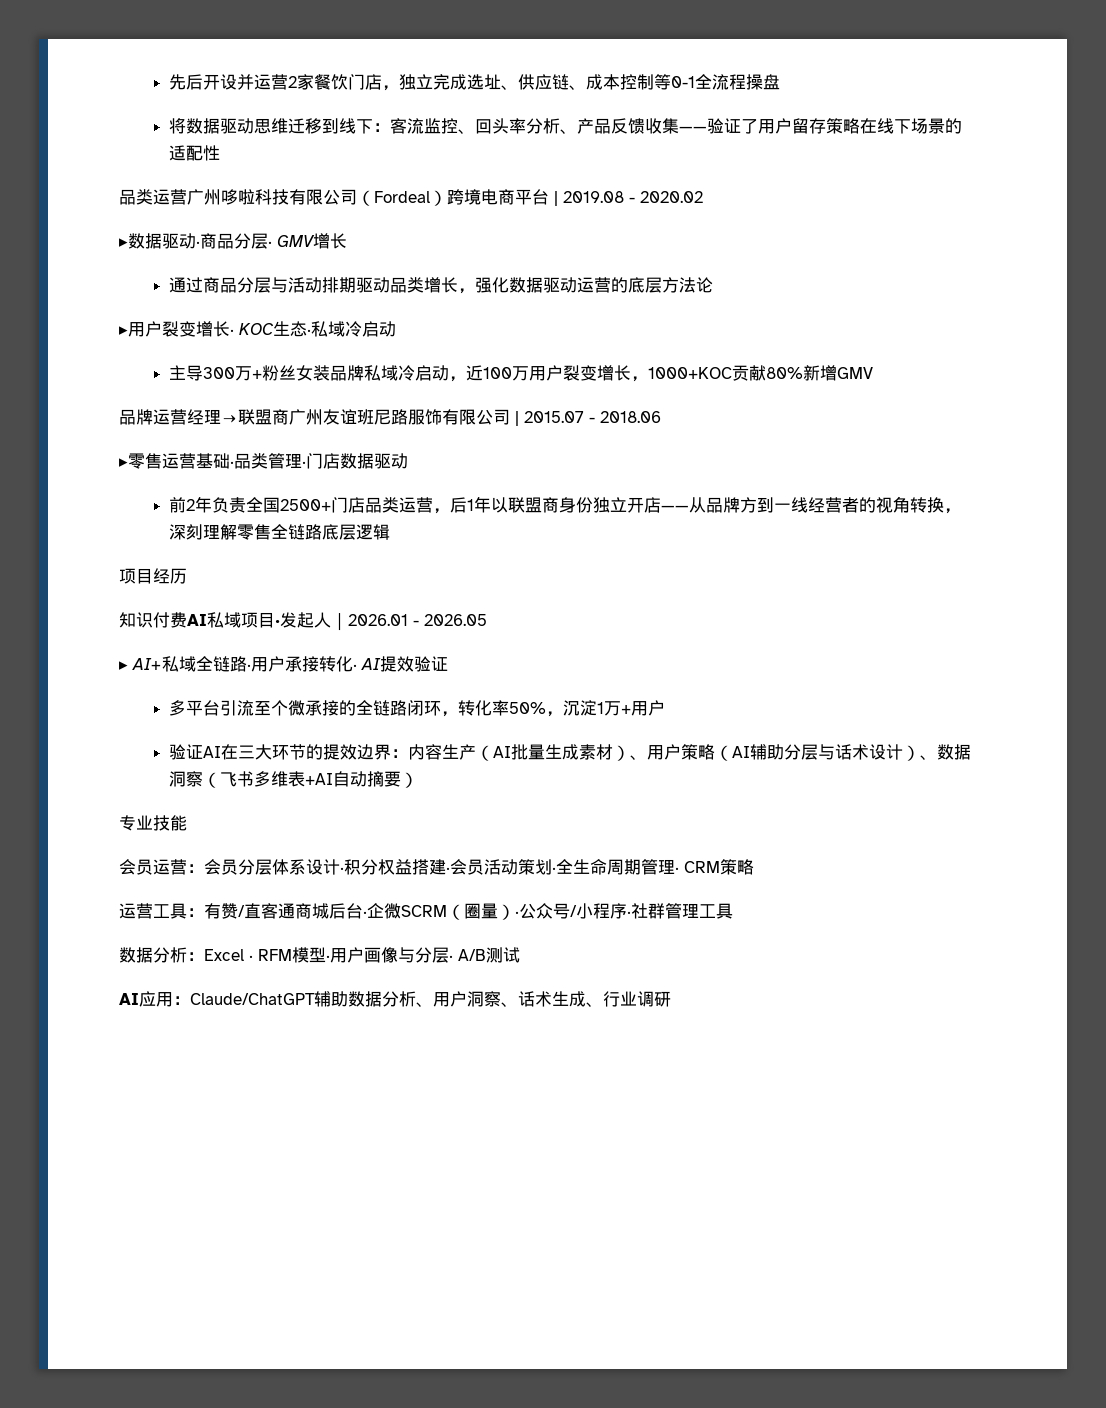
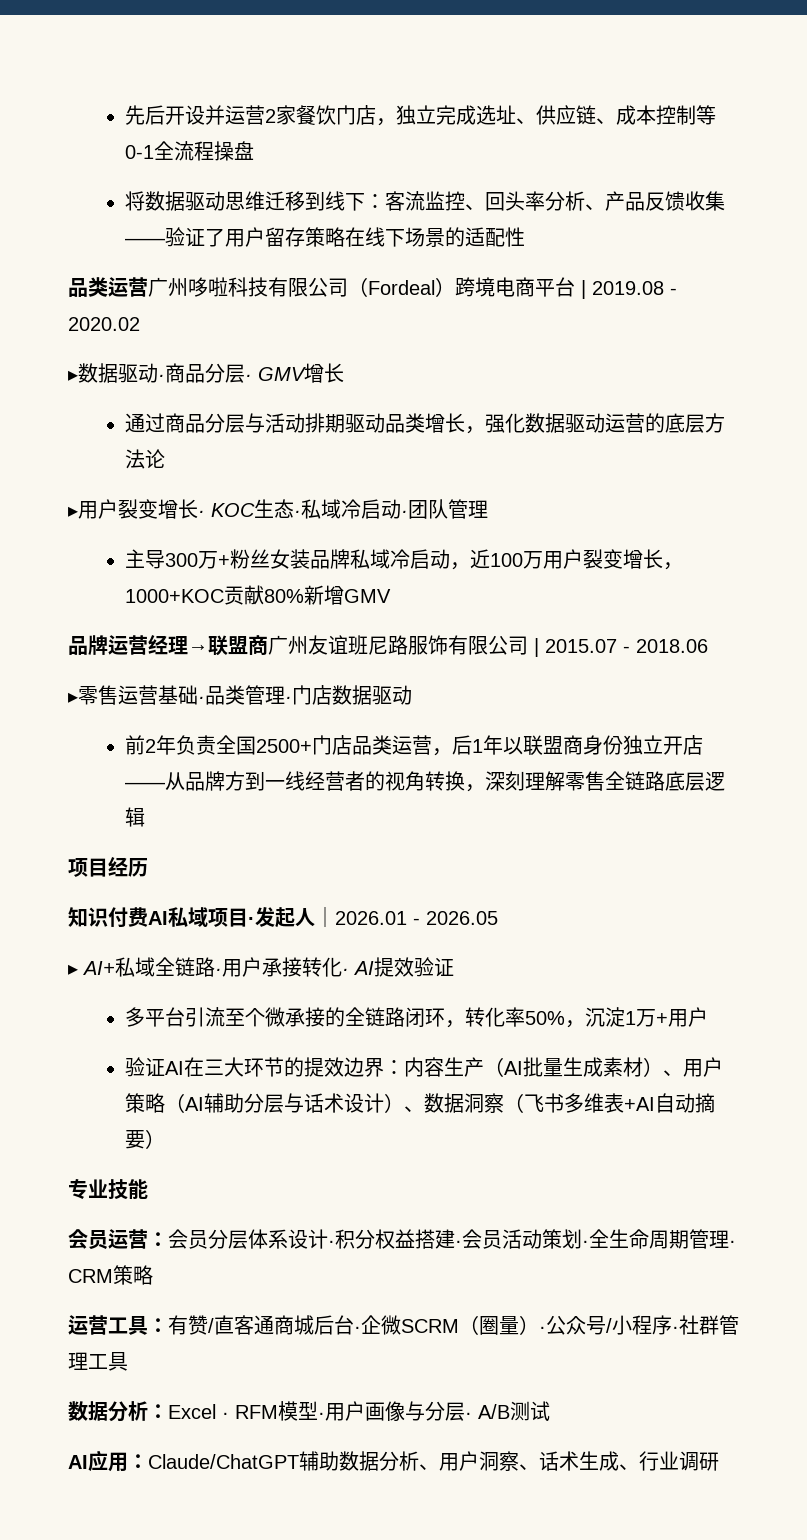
- ▸用户裂变增长· KOC生态·私域冷启动
+ ▸用户裂变增长· KOC生态·私域冷启动·团队管理

